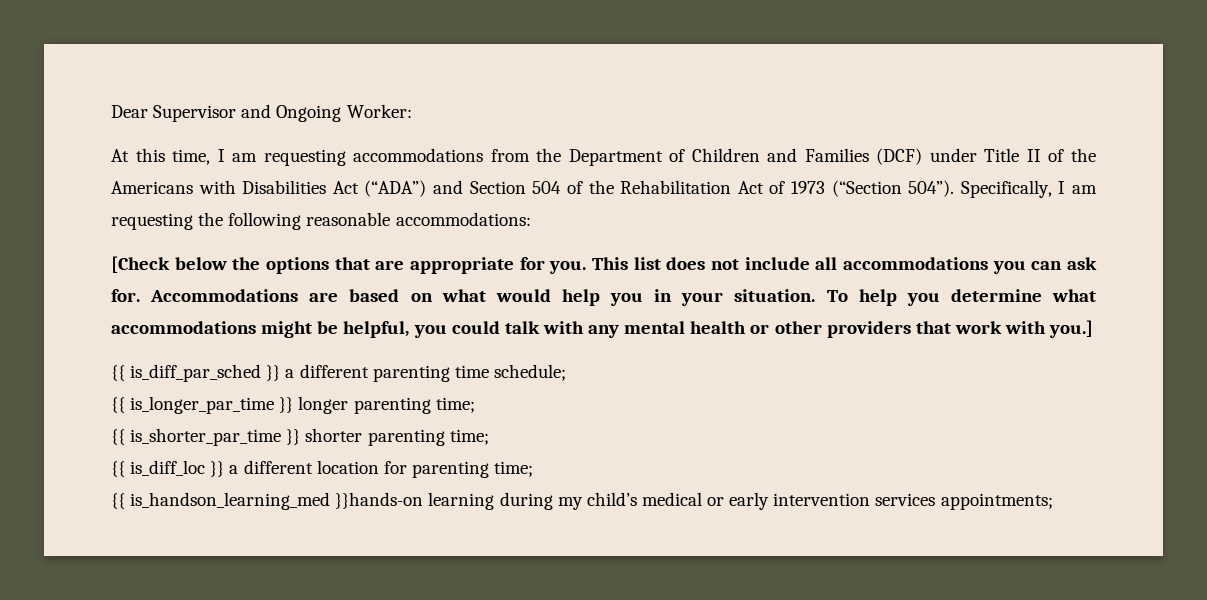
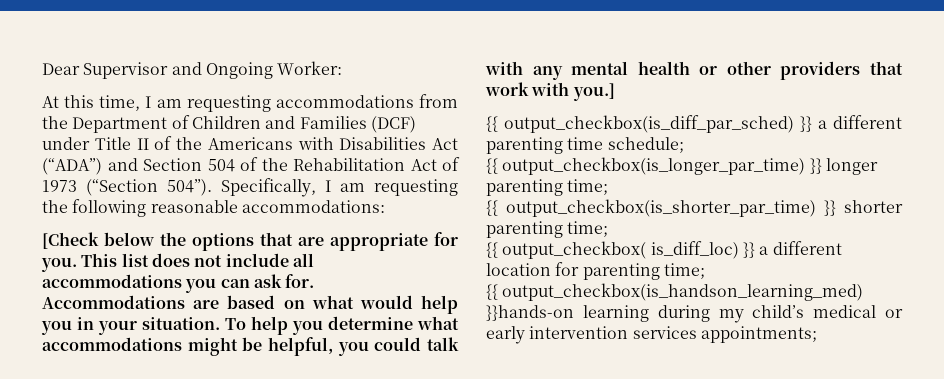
- {{ is_diff_par_sched }} a different parenting time schedule;
+ {{ output_checkbox(is_diff_par_sched) }} a different parenting time schedule;
- {{ is_longer_par_time }} longer parenting time;
+ {{ output_checkbox(is_longer_par_time) }} longer parenting time;
- {{ is_shorter_par_time }} shorter parenting time;
+ {{ output_checkbox(is_shorter_par_time) }} shorter parenting time;
- {{ is_diff_loc }} a different location for parenting time;
+ {{ output_checkbox( is_diff_loc) }} a different location for parenting time;
- {{ is_handson_learning_med }}hands-on learning during my child’s medical or early intervention services appointments;
+ {{ output_checkbox(is_handson_learning_med) }}hands-on learning during my child’s medical or early intervention services appointments;

